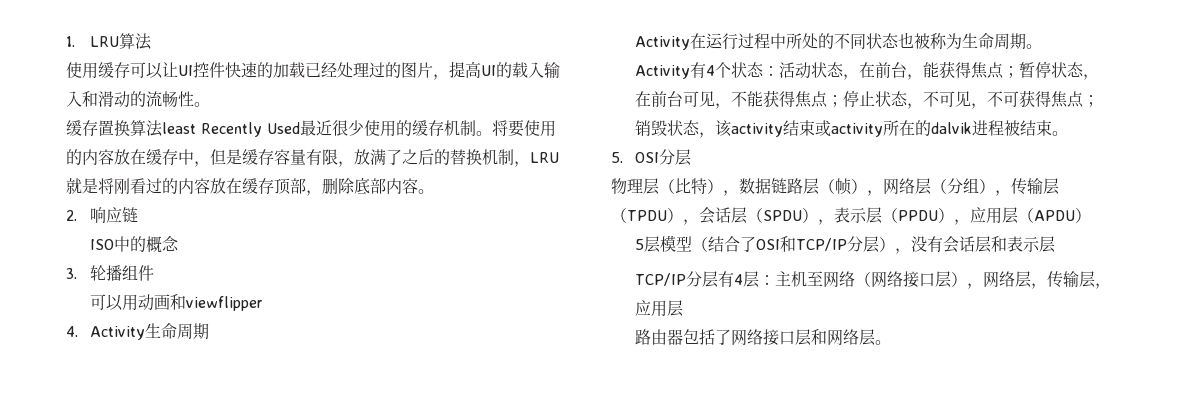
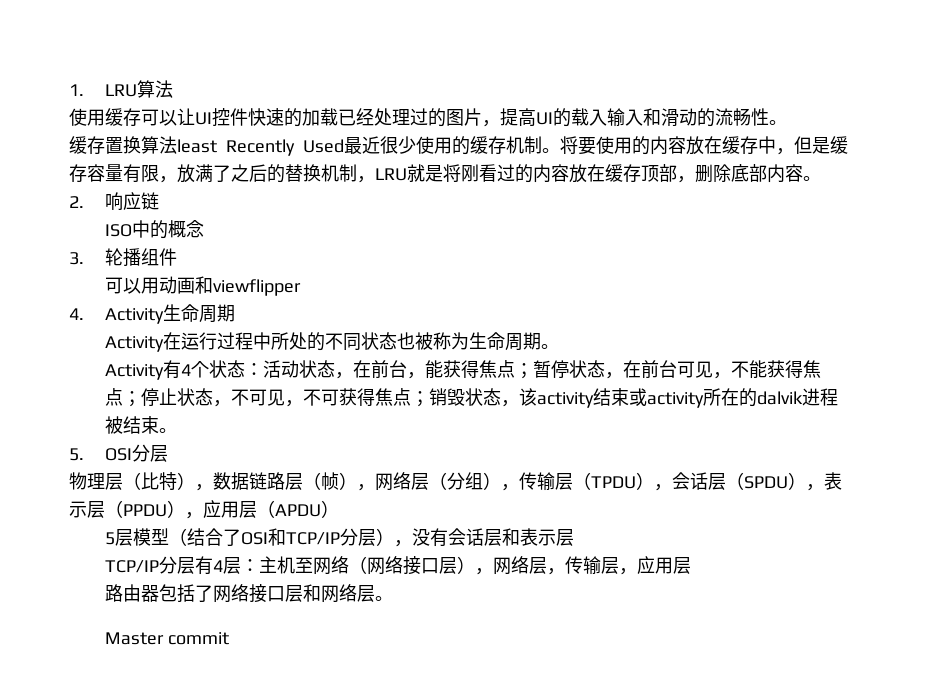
+ Master commit

